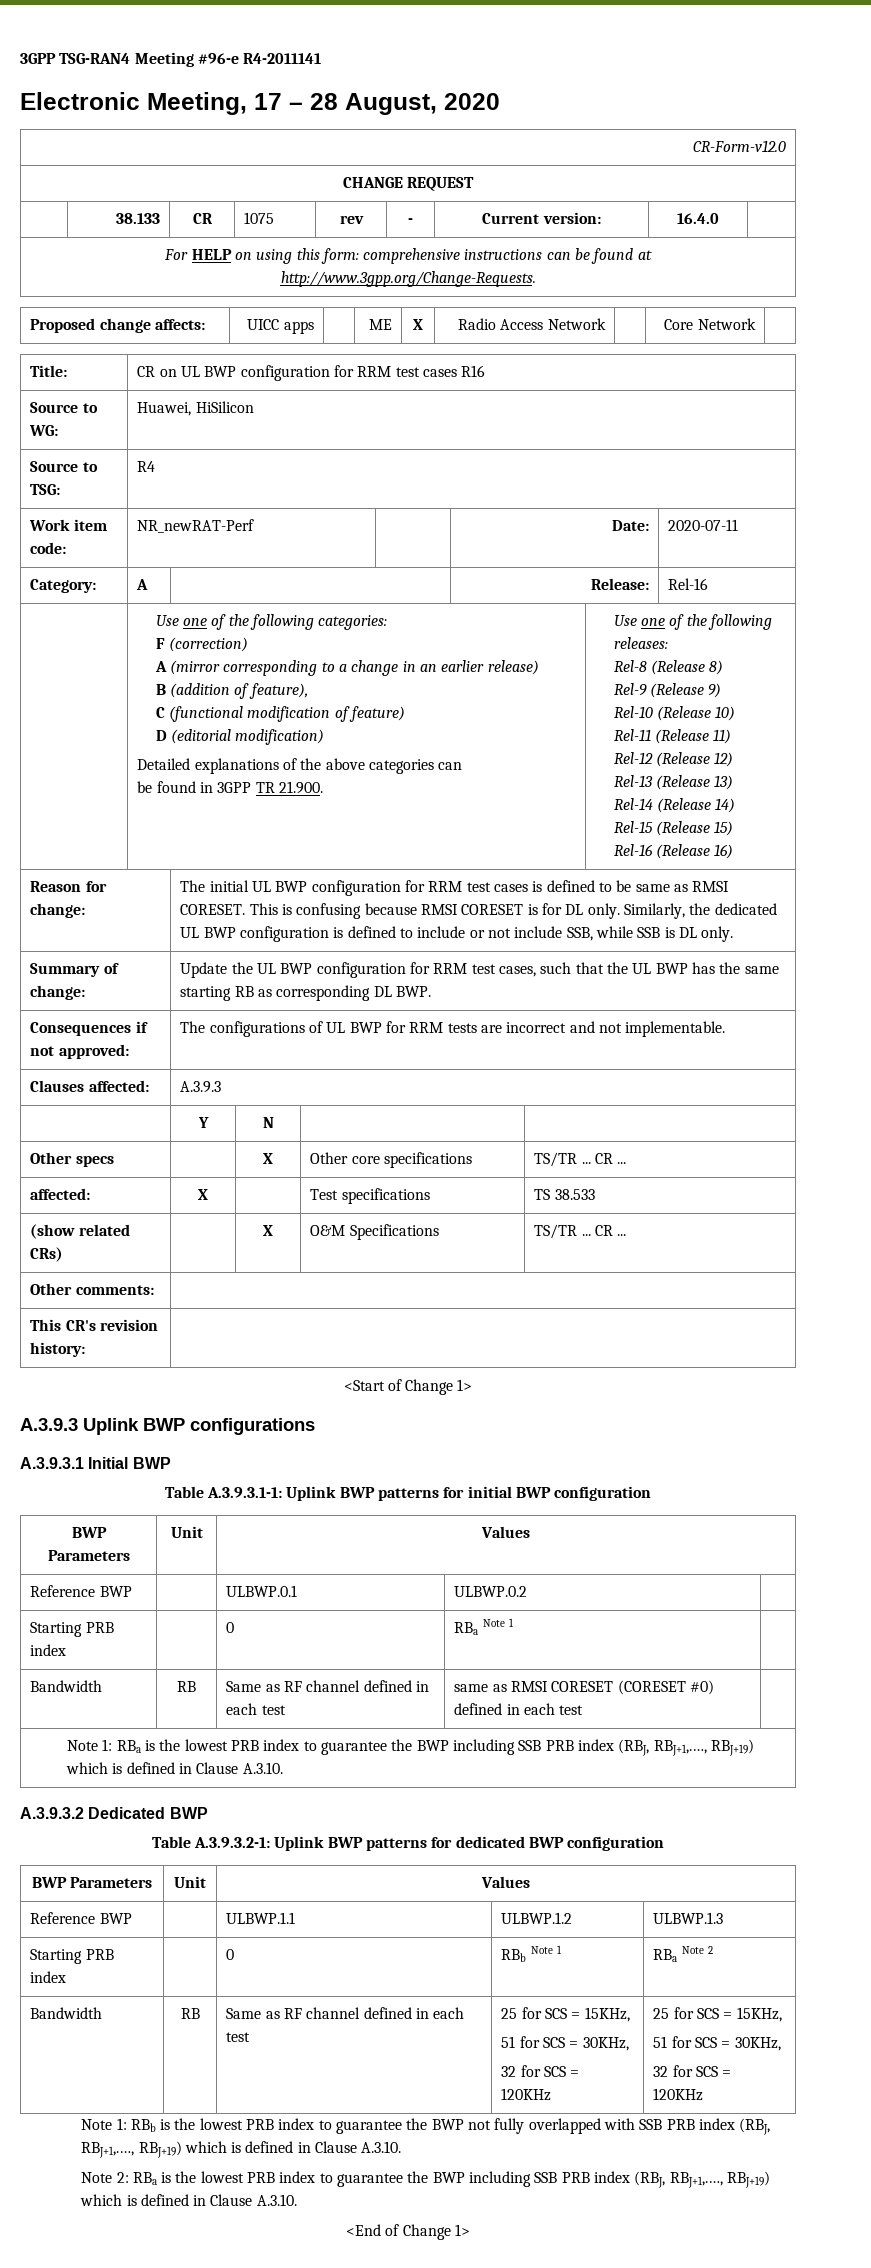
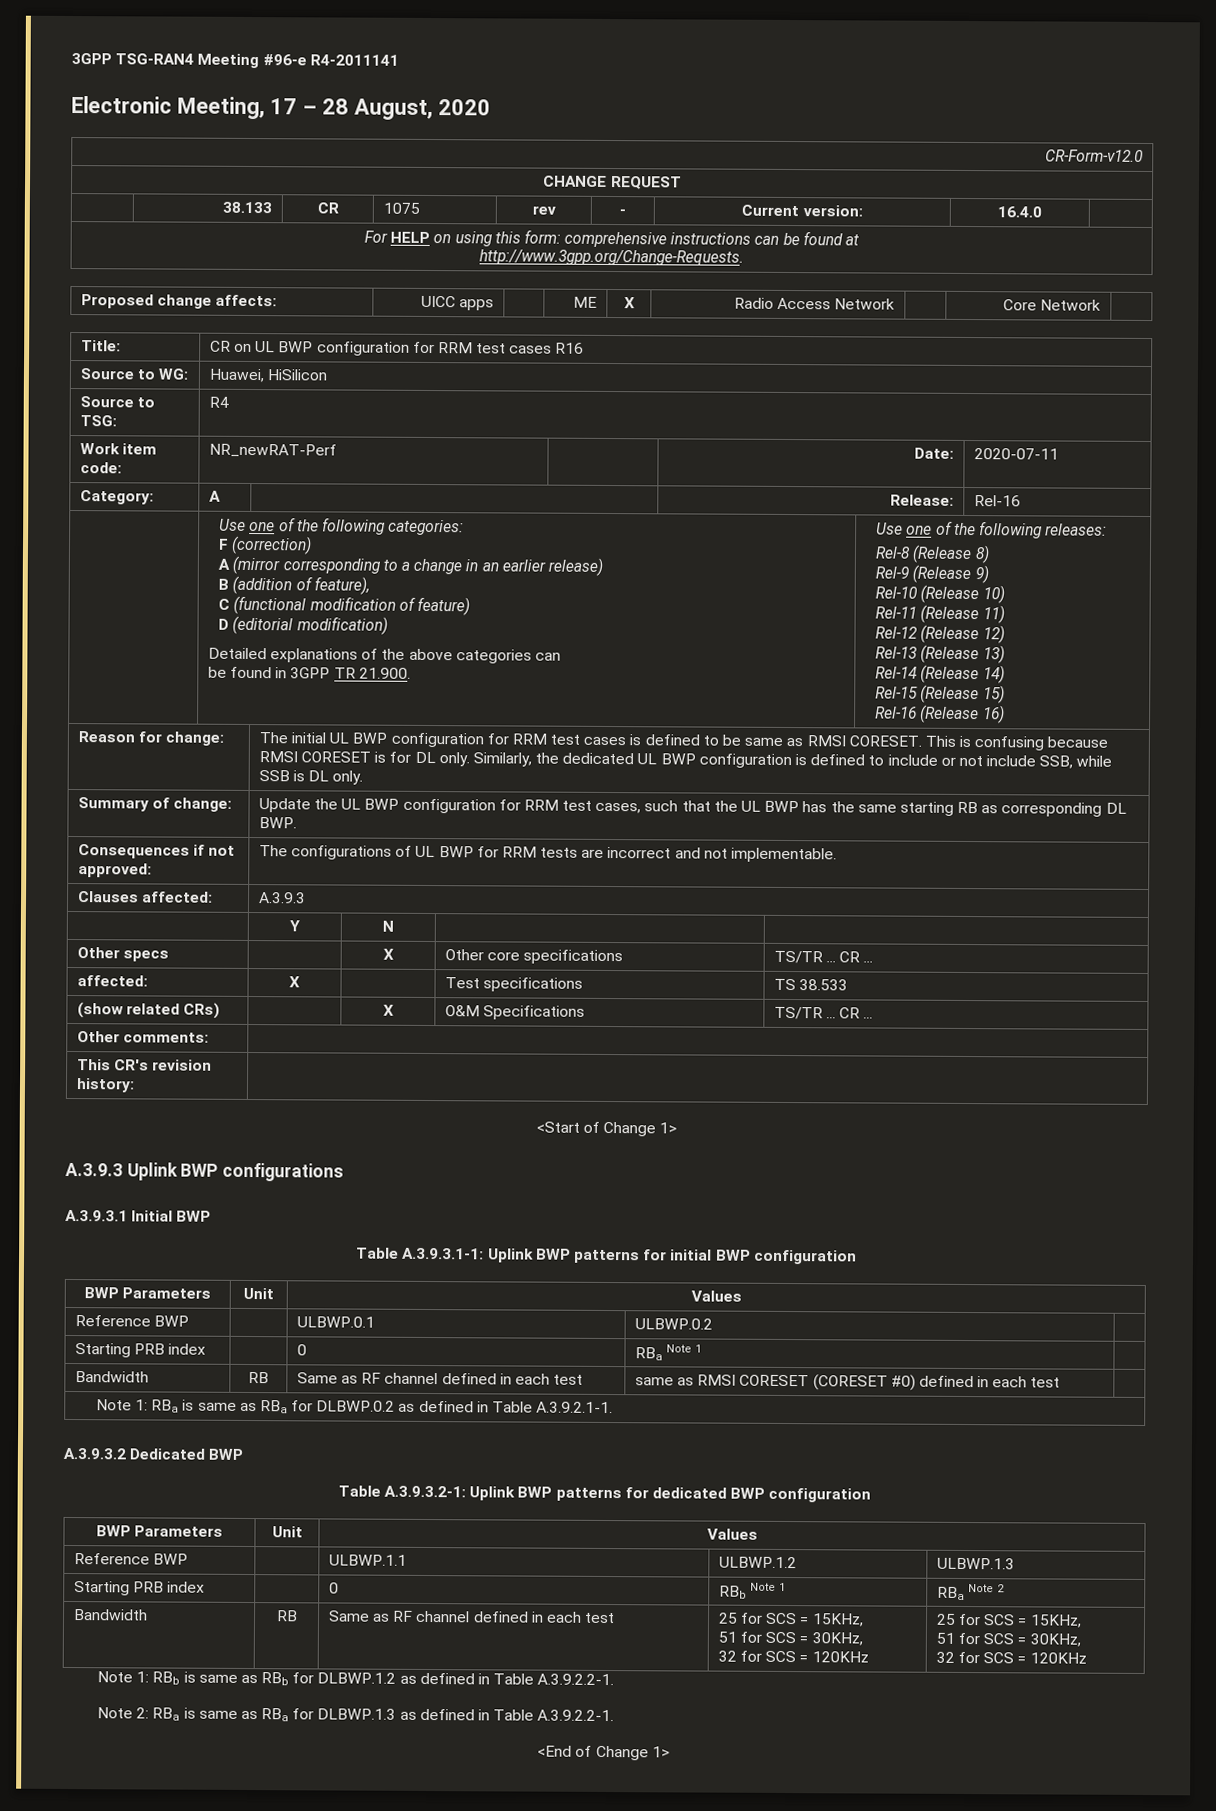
- Note 1: RBa is the lowest PRB index to guarantee the BWP including SSB PRB index (RBJ, RBJ+1,.…, RBJ+19) which is defined in Clause A.3.10.
+ Note 1: RBa is same as RBa for DLBWP.0.2 as defined in Table A.3.9.2.1-1.
- Note 1: RBb is the lowest PRB index to guarantee the BWP not fully overlapped with SSB PRB index (RBJ, RBJ+1,.…, RBJ+19) which is defined in Clause A.3.10.
- Note 2: RBa is the lowest PRB index to guarantee the BWP including SSB PRB index (RBJ, RBJ+1,.…, RBJ+19) which is defined in Clause A.3.10.
+ Note 1: RBb is same as RBb for DLBWP.1.2 as defined in Table A.3.9.2.2-1.
+ Note 2: RBa is same as RBa for DLBWP.1.3 as defined in Table A.3.9.2.2-1.

